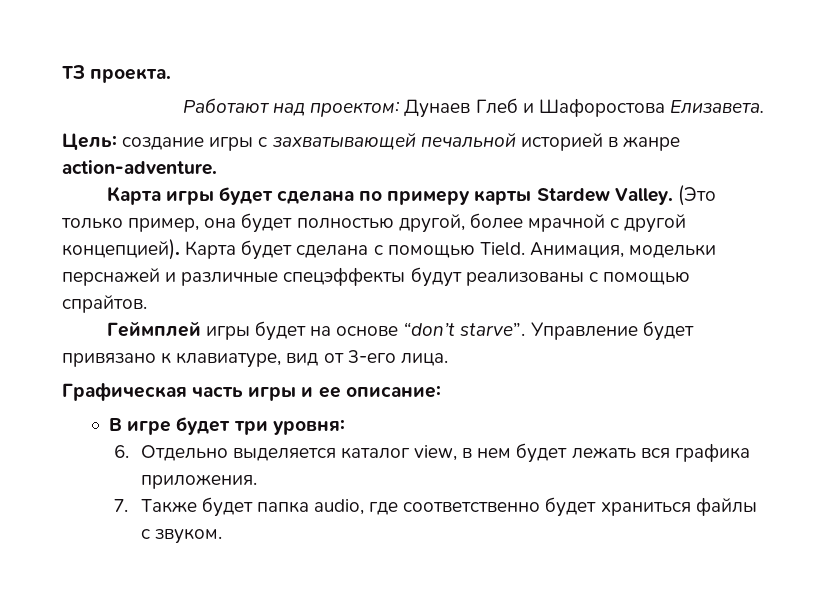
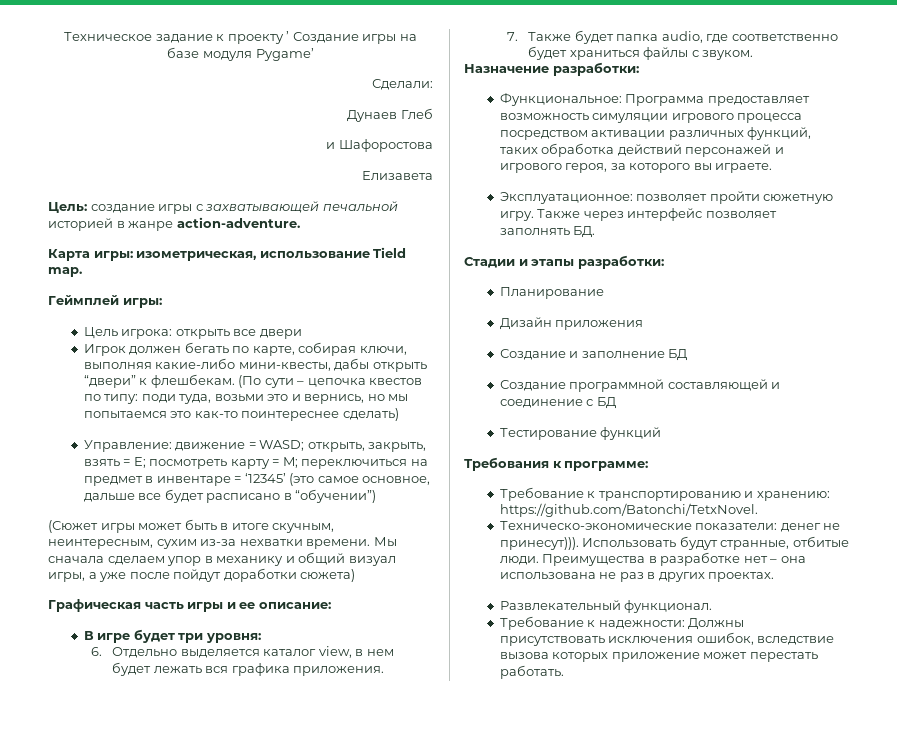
- ТЗ проекта.
- Работают над проектом: Дунаев Глеб и Шафоростова Елизавета.
+ Техническое задание к проекту ’ Создание игры на базе модуля Pygame’
+ Сделали:
+ Дунаев Глеб
+ и Шафоростова
+ Елизавета
- Карта игры будет сделана по примеру карты Stardew Valley. (Это только пример, она будет полностью другой, более мрачной с другой концепцией). Карта будет сделана с помощью Tield. Анимация, модельки перснажей и различные спецэффекты будут реализованы с помощью спрайтов.
- Геймплей игры будет на основе “don’t starve”. Управление будет привязано к клавиатуре, вид от 3-его лица.
+ Карта игры: изометрическая, использование Tield map.
+ Геймплей игры:
+ Цель игрока: открыть все двери
+ Игрок должен бегать по карте, собирая ключи, выполняя какие-либо мини-квесты, дабы открыть “двери” к флешбекам. (По сути – цепочка квестов по типу: поди туда, возьми это и вернись, но мы попытаемся это как-то поинтереснее сделать)
+ Управление: движение = WASD; открыть, закрыть, взять = E; посмотреть карту = M; переключиться на предмет в инвентаре = ‘12345’ (это самое основное, дальше все будет расписано в “обучении”)
+ (Сюжет игры может быть в итоге скучным, неинтересным, сухим из-за нехватки времени. Мы сначала сделаем упор в механику и общий визуал игры, а уже после пойдут доработки сюжета)
+ Назначение разработки:
+ Функциональное: Программа предоставляет возможность симуляции игрового процесса посредством активации различных функций, таких обработка действий персонажей и игрового героя, за которого вы играете.
+ Эксплуатационное: позволяет пройти сюжетную игру. Также через интерфейс позволяет заполнять БД.
+ Стадии и этапы разработки:
+ Планирование
+ Дизайн приложения
+ Создание и заполнение БД
+ Создание программной составляющей и соединение с БД
+ Тестирование функций
+ Требования к программе:
+ Требование к транспортированию и хранению: https://github.com/Batonchi/TetxNovel.
+ Техническо-экономические показатели: денег не принесут))). Использовать будут странные, отбитые люди. Преимущества в разработке нет – она использована не раз в других проектах.
+ Развлекательный функционал.
+ Требование к надежности: Должны присутствовать исключения ошибок, вследствие вызова которых приложение может перестать работать.

